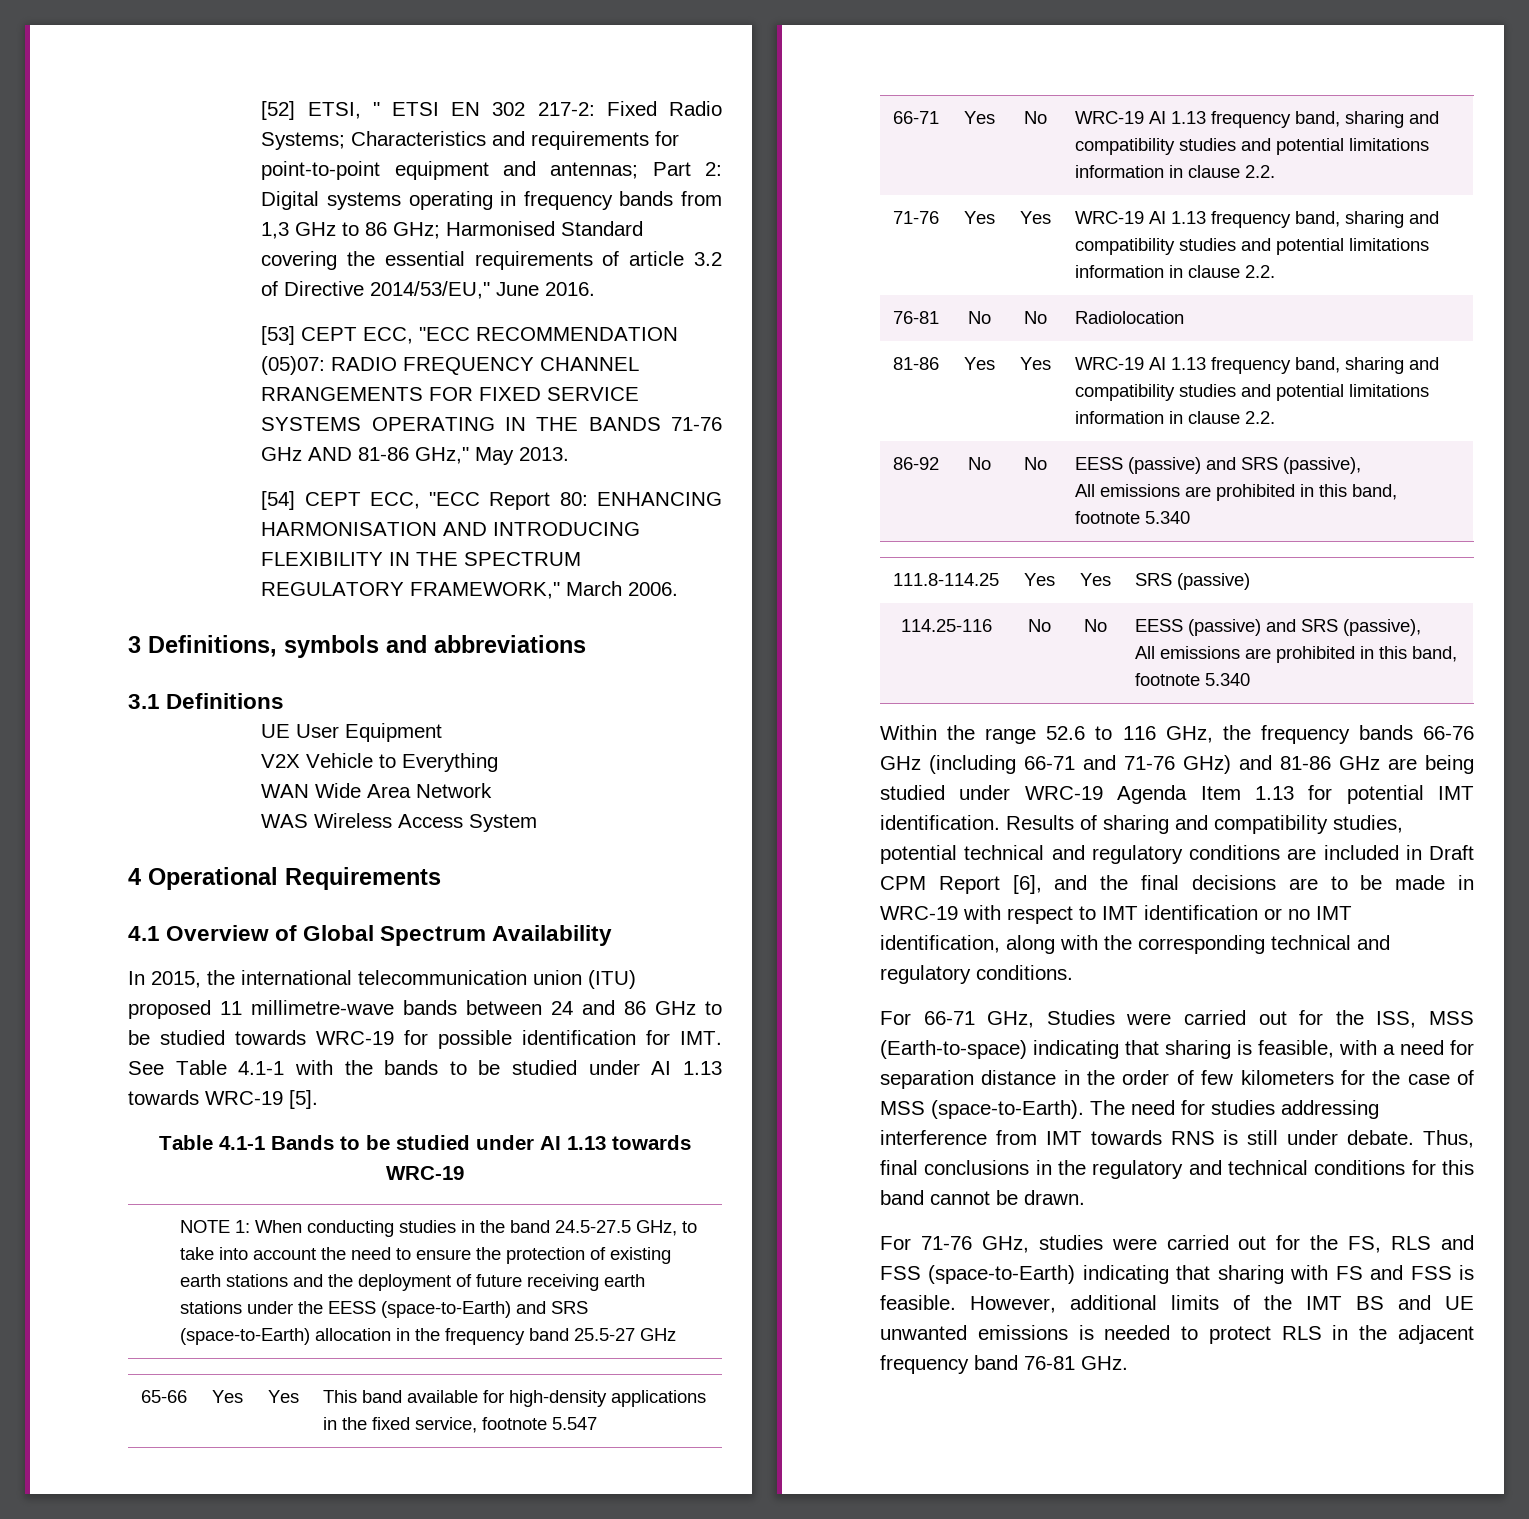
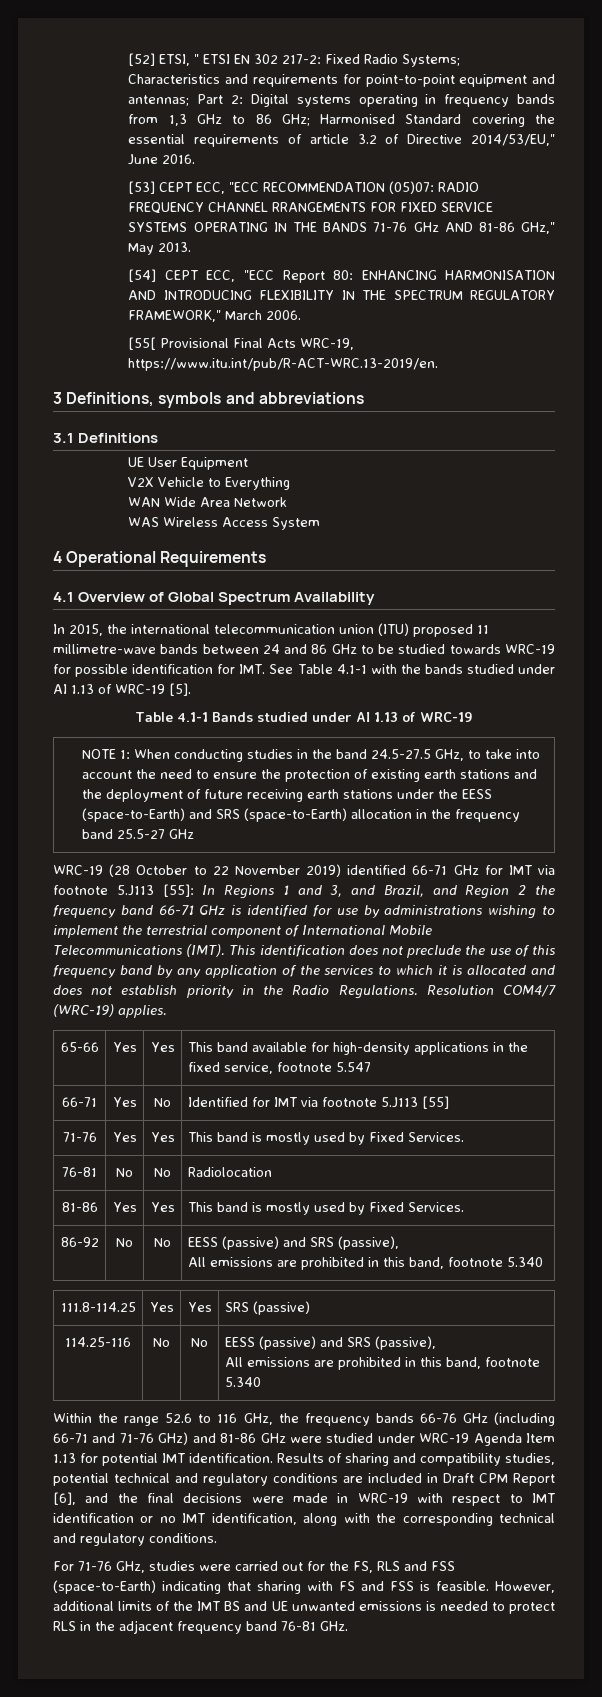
+ [55[ Provisional Final Acts WRC-19, https://www.itu.int/pub/R-ACT-WRC.13-2019/en.
- In 2015, the international telecommunication union (ITU) proposed 11 millimetre-wave bands between 24 and 86 GHz to be studied towards WRC-19 for possible identification for IMT. See Table 4.1-1 with the bands to be studied under AI 1.13 towards WRC-19 [5].
+ In 2015, the international telecommunication union (ITU) proposed 11 millimetre-wave bands between 24 and 86 GHz to be studied towards WRC-19 for possible identification for IMT. See Table 4.1-1 with the bands studied under AI 1.13 of WRC-19 [5].
- Table 4.1-1 Bands to be studied under AI 1.13 towards WRC-19
+ Table 4.1-1 Bands studied under AI 1.13 of WRC-19
+ WRC-19 (28 October to 22 November 2019) identified 66-71 GHz for IMT via footnote 5.J113 [55]: In Regions 1 and 3, and Brazil, and Region 2 the frequency band 66-71 GHz is identified for use by administrations wishing to implement the terrestrial component of International Mobile Telecommunications (IMT). This identification does not preclude the use of this frequency band by any application of the services to which it is allocated and does not establish priority in the Radio Regulations. Resolution COM4/7 (WRC-19) applies.
- 66-71 | Yes | No | WRC-19 AI 1.13 frequency band, sharing and compatibility studies and potential limitations information in clause 2.2.
- 71-76 | Yes | Yes | WRC-19 AI 1.13 frequency band, sharing and compatibility studies and potential limitations information in clause 2.2.
+ 66-71 | Yes | No | Identified for IMT via footnote 5.J113 [55]
+ 71-76 | Yes | Yes | This band is mostly used by Fixed Services.
- 81-86 | Yes | Yes | WRC-19 AI 1.13 frequency band, sharing and compatibility studies and potential limitations information in clause 2.2.
+ 81-86 | Yes | Yes | This band is mostly used by Fixed Services.
- Within the range 52.6 to 116 GHz, the frequency bands 66-76 GHz (including 66-71 and 71-76 GHz) and 81-86 GHz are being studied under WRC-19 Agenda Item 1.13 for potential IMT identification.
+ Within the range 52.6 to 116 GHz, the frequency bands 66-76 GHz (including 66-71 and 71-76 GHz) and 81-86 GHz were studied under WRC-19 Agenda Item 1.13 for potential IMT identification.
- Results of sharing and compatibility studies, potential technical and regulatory conditions are included in Draft CPM Report [6], and the final decisions are to be made in WRC-19 with respect to IMT identification or no IMT identification, along with the corresponding technical and regulatory conditions.
+ Results of sharing and compatibility studies, potential technical and regulatory conditions are included in Draft CPM Report [6], and the final decisions were made in WRC-19 with respect to IMT identification or no IMT identification, along with the corresponding technical and regulatory conditions.
- For 66-71 GHz, Studies were carried out for the ISS, MSS (Earth-to-space) indicating that sharing is feasible, with a need for separation distance in the order of few kilometers for the case of MSS (space-to-Earth). The need for studies addressing interference from IMT towards RNS is still under debate. Thus, final conclusions in the regulatory and technical conditions for this band cannot be drawn.

